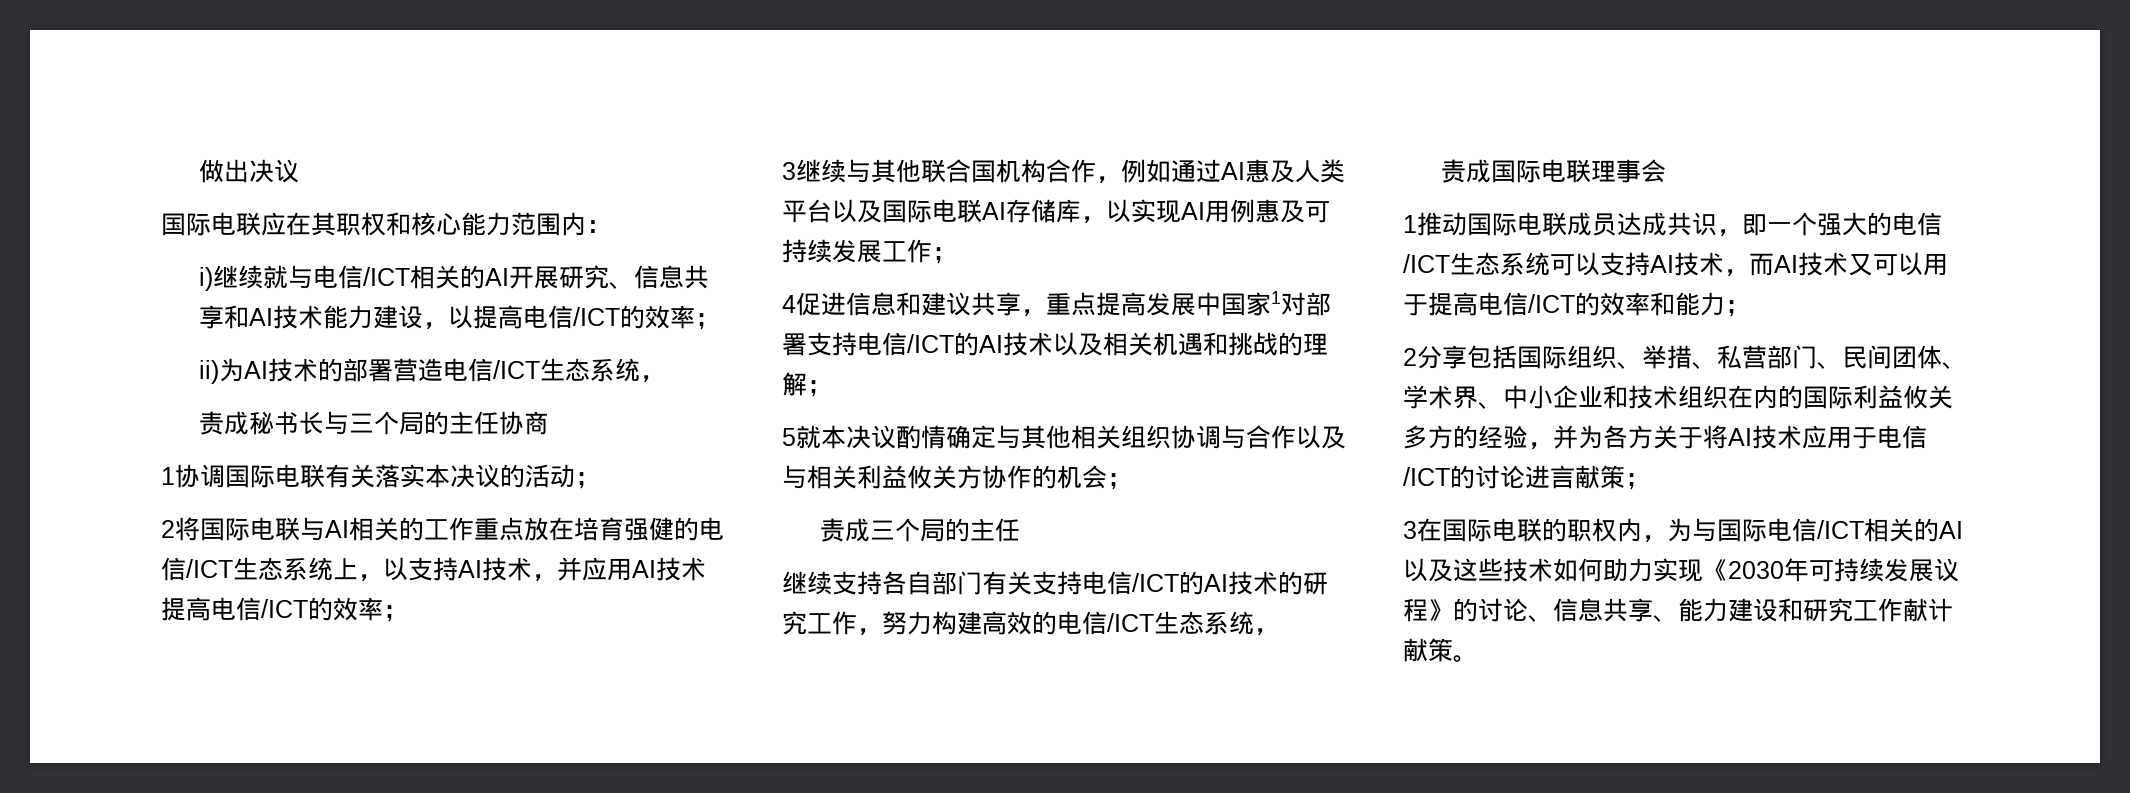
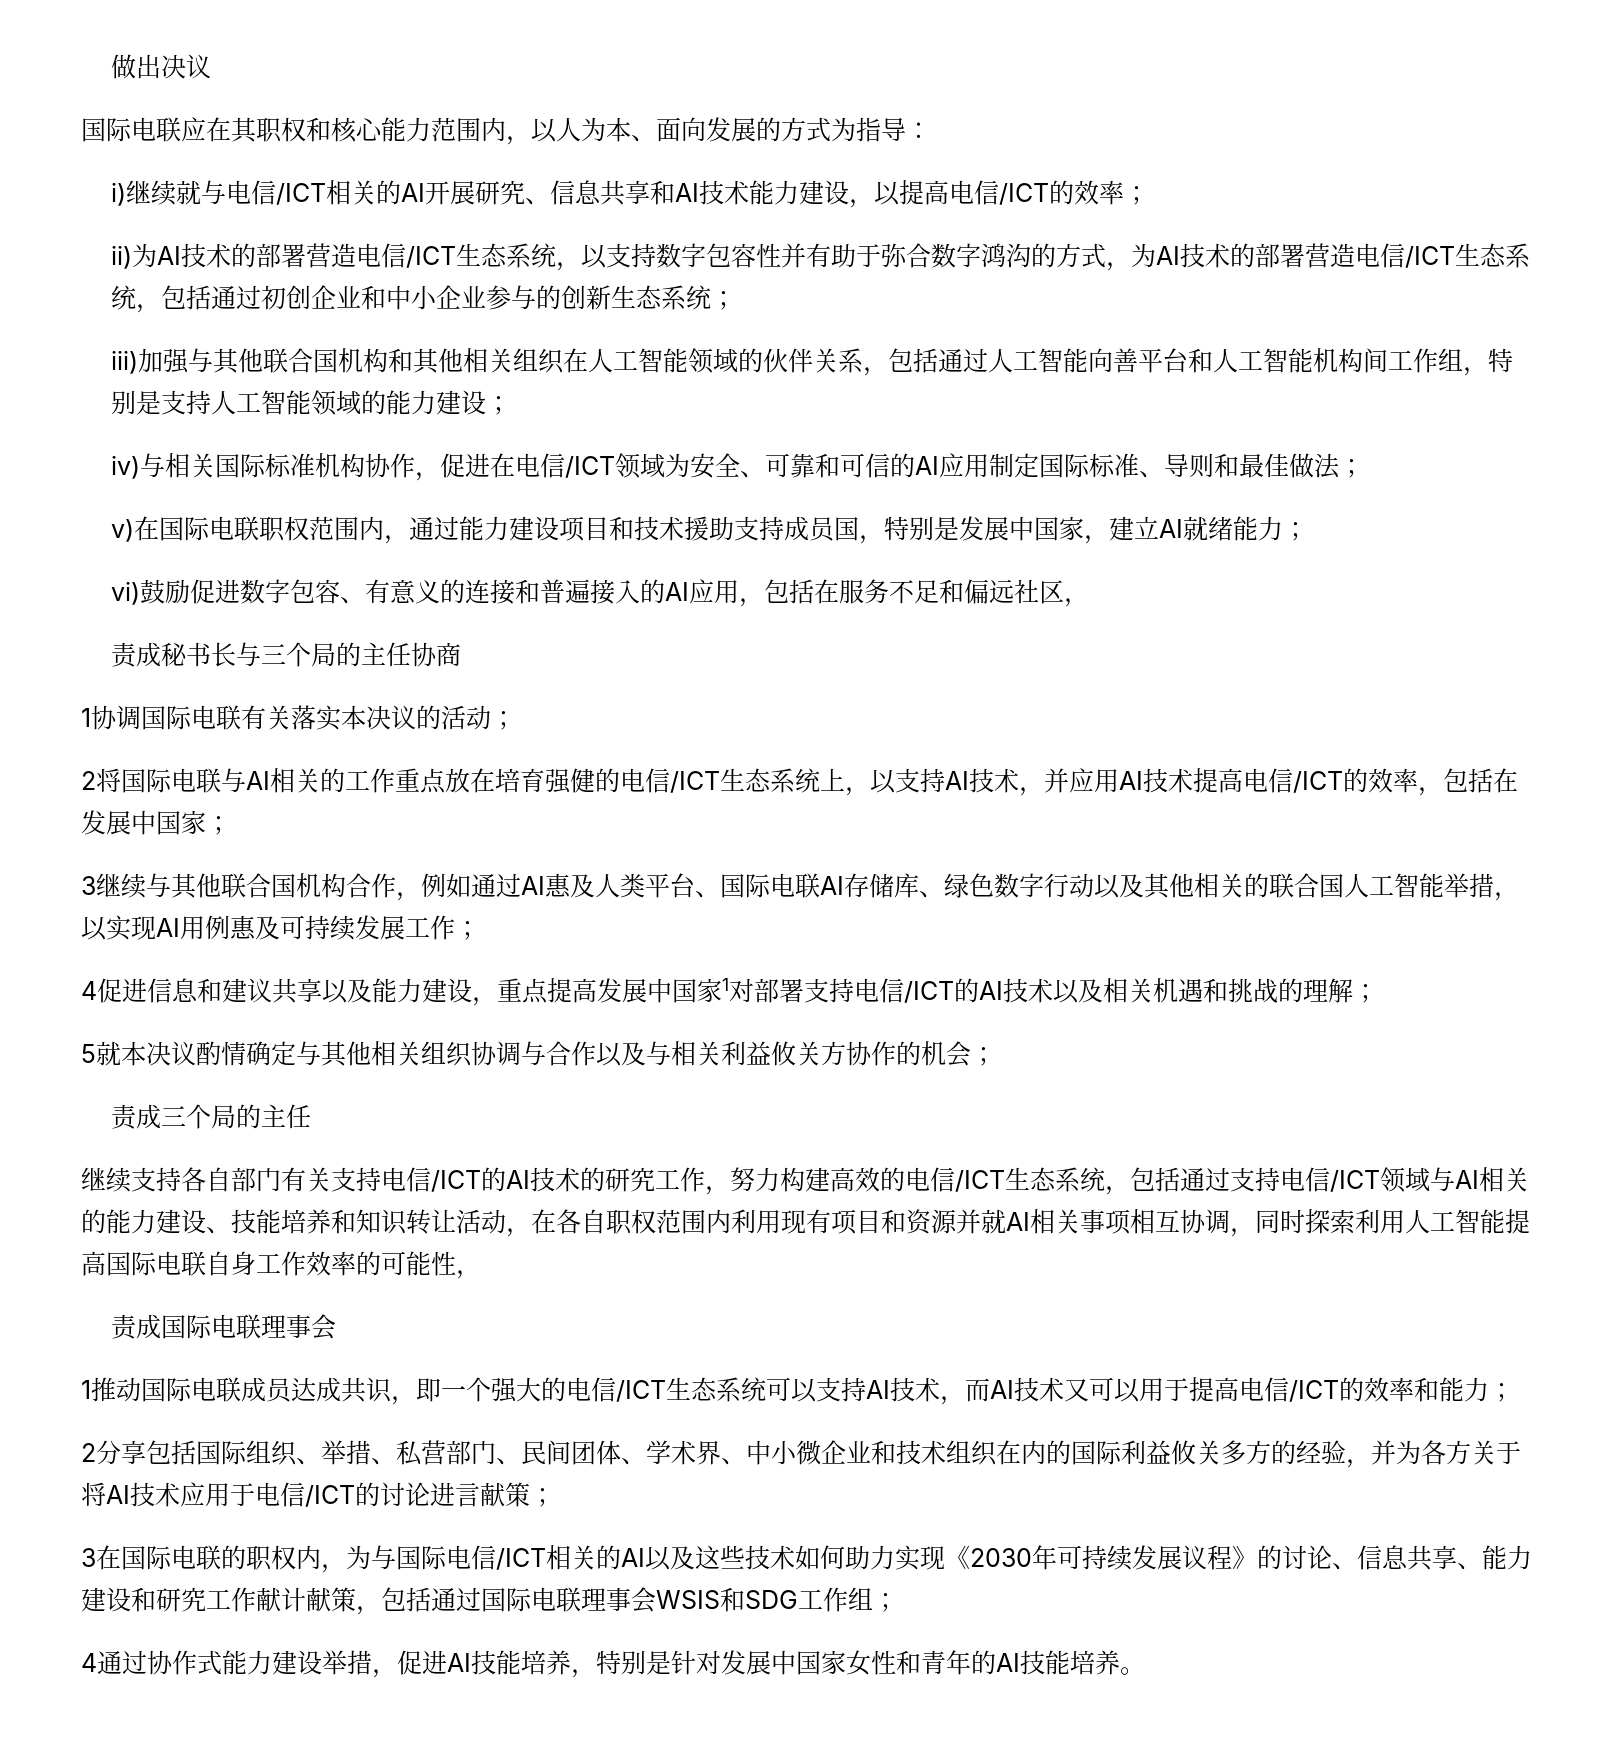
- 国际电联应在其职权和核心能力范围内：
+ 国际电联应在其职权和核心能力范围内，以人为本、面向发展的方式为指导：
- ii)为AI技术的部署营造电信/ICT生态系统，
+ ii)为AI技术的部署营造电信/ICT生态系统，以支持数字包容性并有助于弥合数字鸿沟的方式，为AI技术的部署营造电信/ICT生态系统，包括通过初创企业和中小企业参与的创新生态系统；
+ iii)加强与其他联合国机构和其他相关组织在人工智能领域的伙伴关系，包括通过人工智能向善平台和人工智能机构间工作组，特别是支持人工智能领域的能力建设；
+ iv)与相关国际标准机构协作，促进在电信/ICT领域为安全、可靠和可信的AI应用制定国际标准、导则和最佳做法；
+ v)在国际电联职权范围内，通过能力建设项目和技术援助支持成员国，特别是发展中国家，建立AI就绪能力；
+ vi)鼓励促进数字包容、有意义的连接和普遍接入的AI应用，包括在服务不足和偏远社区，
- 2将国际电联与AI相关的工作重点放在培育强健的电信/ICT生态系统上，以支持AI技术，并应用AI技术提高电信/ICT的效率；
+ 2将国际电联与AI相关的工作重点放在培育强健的电信/ICT生态系统上，以支持AI技术，并应用AI技术提高电信/ICT的效率，包括在发展中国家；
- 3继续与其他联合国机构合作，例如通过AI惠及人类平台以及国际电联AI存储库，以实现AI用例惠及可持续发展工作；
+ 3继续与其他联合国机构合作，例如通过AI惠及人类平台、国际电联AI存储库、绿色数字行动以及其他相关的联合国人工智能举措，以实现AI用例惠及可持续发展工作；
- 4促进信息和建议共享，重点提高发展中国家1对部署支持电信/ICT的AI技术以及相关机遇和挑战的理解；
+ 4促进信息和建议共享以及能力建设，重点提高发展中国家1对部署支持电信/ICT的AI技术以及相关机遇和挑战的理解；
- 继续支持各自部门有关支持电信/ICT的AI技术的研究工作，努力构建高效的电信/ICT生态系统，
+ 继续支持各自部门有关支持电信/ICT的AI技术的研究工作，努力构建高效的电信/ICT生态系统，包括通过支持电信/ICT领域与AI相关的能力建设、技能培养和知识转让活动，在各自职权范围内利用现有项目和资源并就AI相关事项相互协调，同时探索利用人工智能提高国际电联自身工作效率的可能性，
- 2分享包括国际组织、举措、私营部门、民间团体、学术界、中小企业和技术组织在内的国际利益攸关多方的经验，并为各方关于将AI技术应用于电信/ICT的讨论进言献策；
+ 2分享包括国际组织、举措、私营部门、民间团体、学术界、中小微企业和技术组织在内的国际利益攸关多方的经验，并为各方关于将AI技术应用于电信/ICT的讨论进言献策；
- 3在国际电联的职权内，为与国际电信/ICT相关的AI以及这些技术如何助力实现《2030年可持续发展议程》的讨论、信息共享、能力建设和研究工作献计献策。
+ 3在国际电联的职权内，为与国际电信/ICT相关的AI以及这些技术如何助力实现《2030年可持续发展议程》的讨论、信息共享、能力建设和研究工作献计献策，包括通过国际电联理事会WSIS和SDG工作组；
+ 4通过协作式能力建设举措，促进AI技能培养，特别是针对发展中国家女性和青年的AI技能培养。

